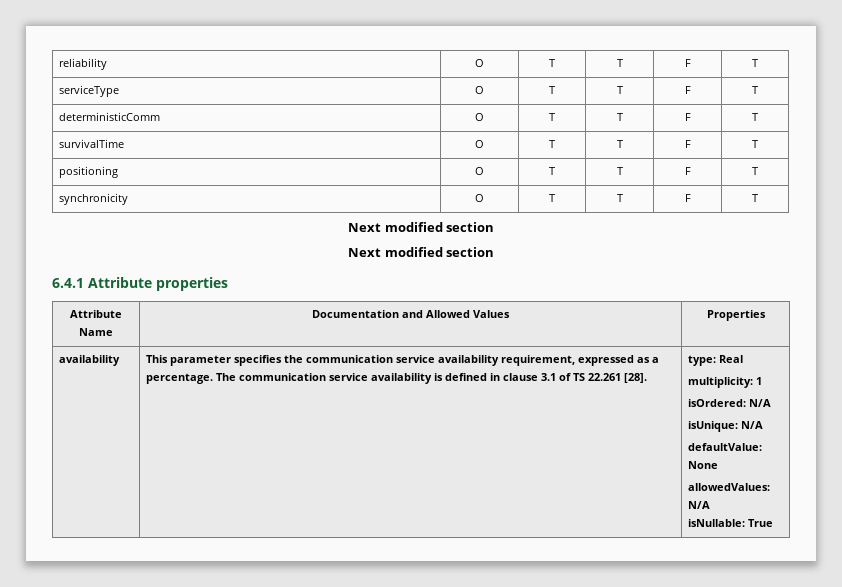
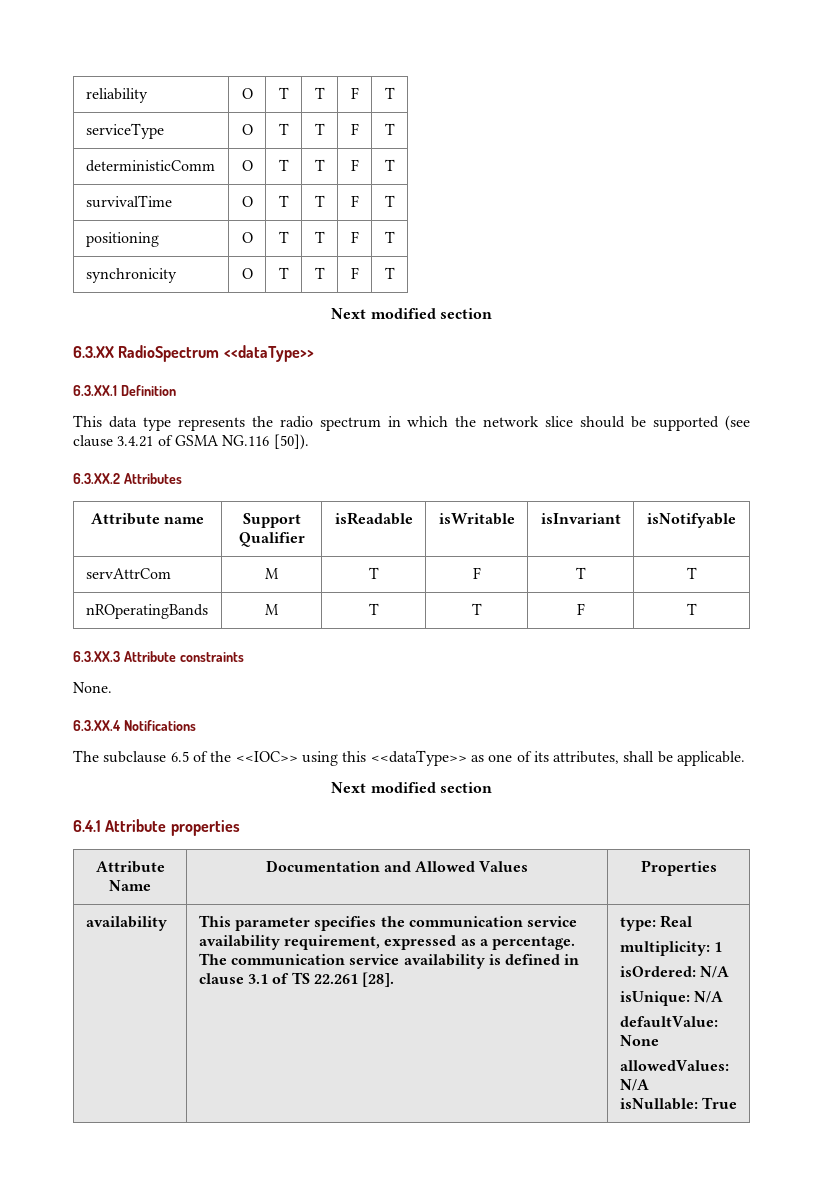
+ 6.3.XX RadioSpectrum <<dataType>>
+ 6.3.XX.1 Definition
+ This data type represents the radio spectrum in which the network slice should be supported (see clause 3.4.21 of GSMA NG.116 [50]).
+ 6.3.XX.2 Attributes
+ Attribute name | Support Qualifier | isReadable | isWritable | isInvariant | isNotifyable
+ servAttrCom | M | T | F | T | T
+ nROperatingBands | M | T | T | F | T
+ 6.3.XX.3 Attribute constraints
+ None.
+ 6.3.XX.4 Notifications
+ The subclause 6.5 of the <<IOC>> using this <<dataType>> as one of its attributes, shall be applicable.

